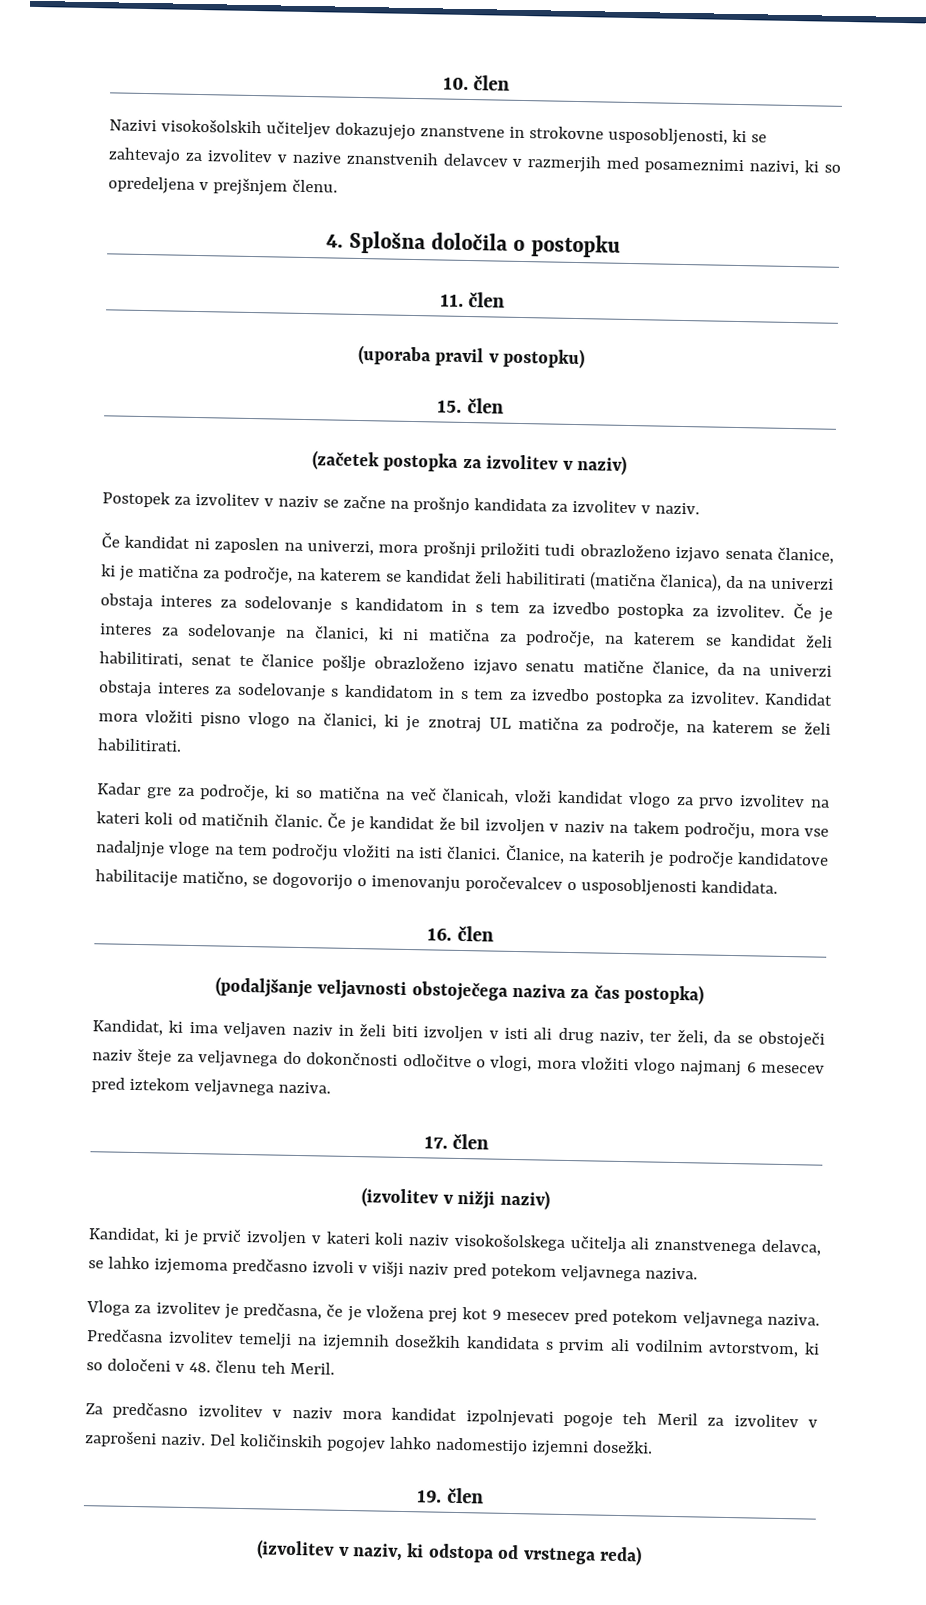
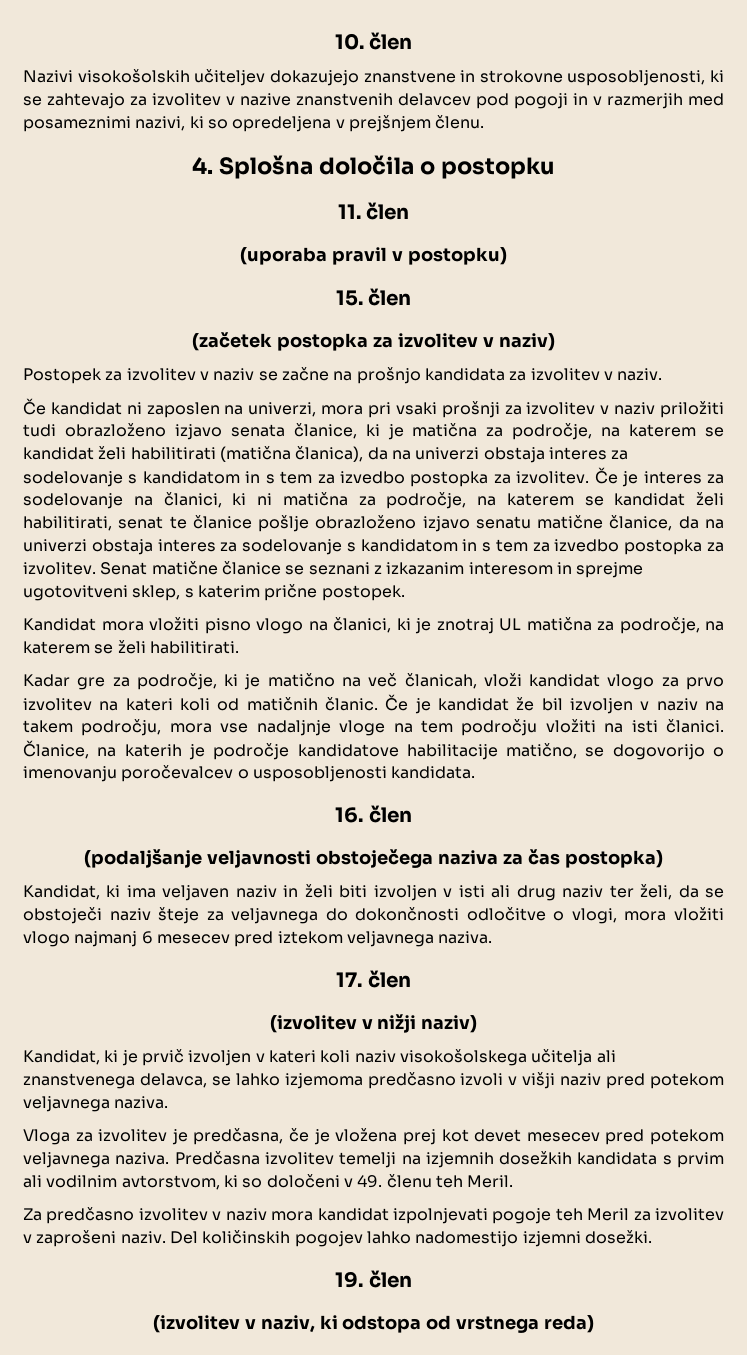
- Nazivi visokošolskih učiteljev dokazujejo znanstvene in strokovne usposobljenosti, ki se zahtevajo za izvolitev v nazive znanstvenih delavcev v razmerjih med posameznimi nazivi, ki so opredeljena v prejšnjem členu.
+ Nazivi visokošolskih učiteljev dokazujejo znanstvene in strokovne usposobljenosti, ki se zahtevajo za izvolitev v nazive znanstvenih delavcev pod pogoji in v razmerjih med posameznimi nazivi, ki so opredeljena v prejšnjem členu.
- Če kandidat ni zaposlen na univerzi, mora prošnji priložiti tudi obrazloženo izjavo senata članice, ki je matična za področje, na katerem se kandidat želi habilitirati (matična članica), da na univerzi obstaja interes za sodelovanje s kandidatom in s tem za izvedbo postopka za izvolitev.
+ Če kandidat ni zaposlen na univerzi, mora pri vsaki prošnji za izvolitev v naziv priložiti tudi obrazloženo izjavo senata članice, ki je matična za področje, na katerem se kandidat želi habilitirati (matična članica), da na univerzi obstaja interes za sodelovanje s kandidatom in s tem za izvedbo postopka za izvolitev.
- Če je interes za sodelovanje na članici, ki ni matična za področje, na katerem se kandidat želi habilitirati, senat te članice pošlje obrazloženo izjavo senatu matične članice, da na univerzi obstaja interes za sodelovanje s kandidatom in s tem za izvedbo postopka za izvolitev. Kandidat mora vložiti pisno vlogo na članici, ki je znotraj UL matična za področje, na katerem se želi habilitirati.
+ Če je interes za sodelovanje na članici, ki ni matična za področje, na katerem se kandidat želi habilitirati, senat te članice pošlje obrazloženo izjavo senatu matične članice, da na univerzi obstaja interes za sodelovanje s kandidatom in s tem za izvedbo postopka za izvolitev. Senat matične članice se seznani z izkazanim interesom in sprejme ugotovitveni sklep, s katerim prične postopek.
+ Kandidat mora vložiti pisno vlogo na članici, ki je znotraj UL matična za področje, na katerem se želi habilitirati.
- Kadar gre za področje, ki so matična na več članicah, vloži kandidat vlogo za prvo izvolitev na kateri koli od matičnih članic.
+ Kadar gre za področje, ki je matično na več članicah, vloži kandidat vlogo za prvo izvolitev na kateri koli od matičnih članic.
- Kandidat, ki ima veljaven naziv in želi biti izvoljen v isti ali drug naziv, ter želi, da se obstoječi naziv šteje za veljavnega do dokončnosti odločitve o vlogi, mora vložiti vlogo najmanj 6 mesecev pred iztekom veljavnega naziva.
+ Kandidat, ki ima veljaven naziv in želi biti izvoljen v isti ali drug naziv ter želi, da se obstoječi naziv šteje za veljavnega do dokončnosti odločitve o vlogi, mora vložiti vlogo najmanj 6 mesecev pred iztekom veljavnega naziva.
- Vloga za izvolitev je predčasna, če je vložena prej kot 9 mesecev pred potekom veljavnega naziva.
+ Vloga za izvolitev je predčasna, če je vložena prej kot devet mesecev pred potekom veljavnega naziva.
- Predčasna izvolitev temelji na izjemnih dosežkih kandidata s prvim ali vodilnim avtorstvom, ki so določeni v 48. členu teh Meril.
+ Predčasna izvolitev temelji na izjemnih dosežkih kandidata s prvim ali vodilnim avtorstvom, ki so določeni v 49. členu teh Meril.

